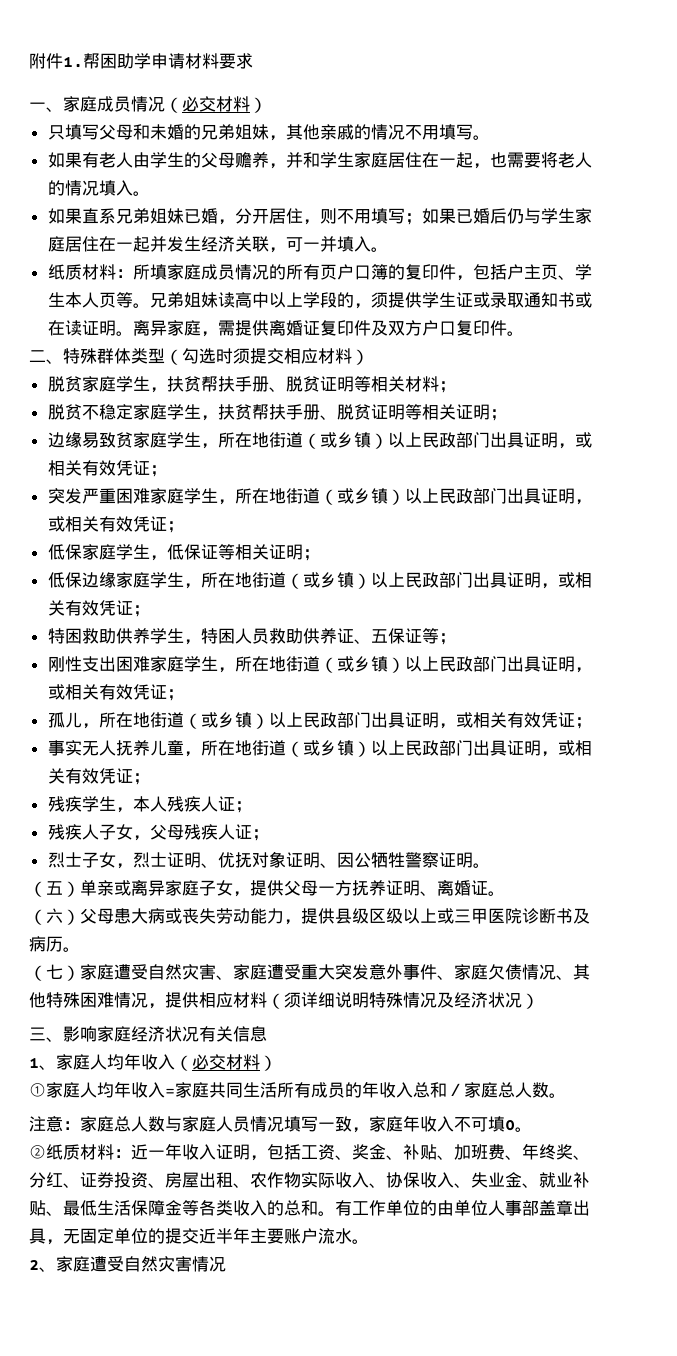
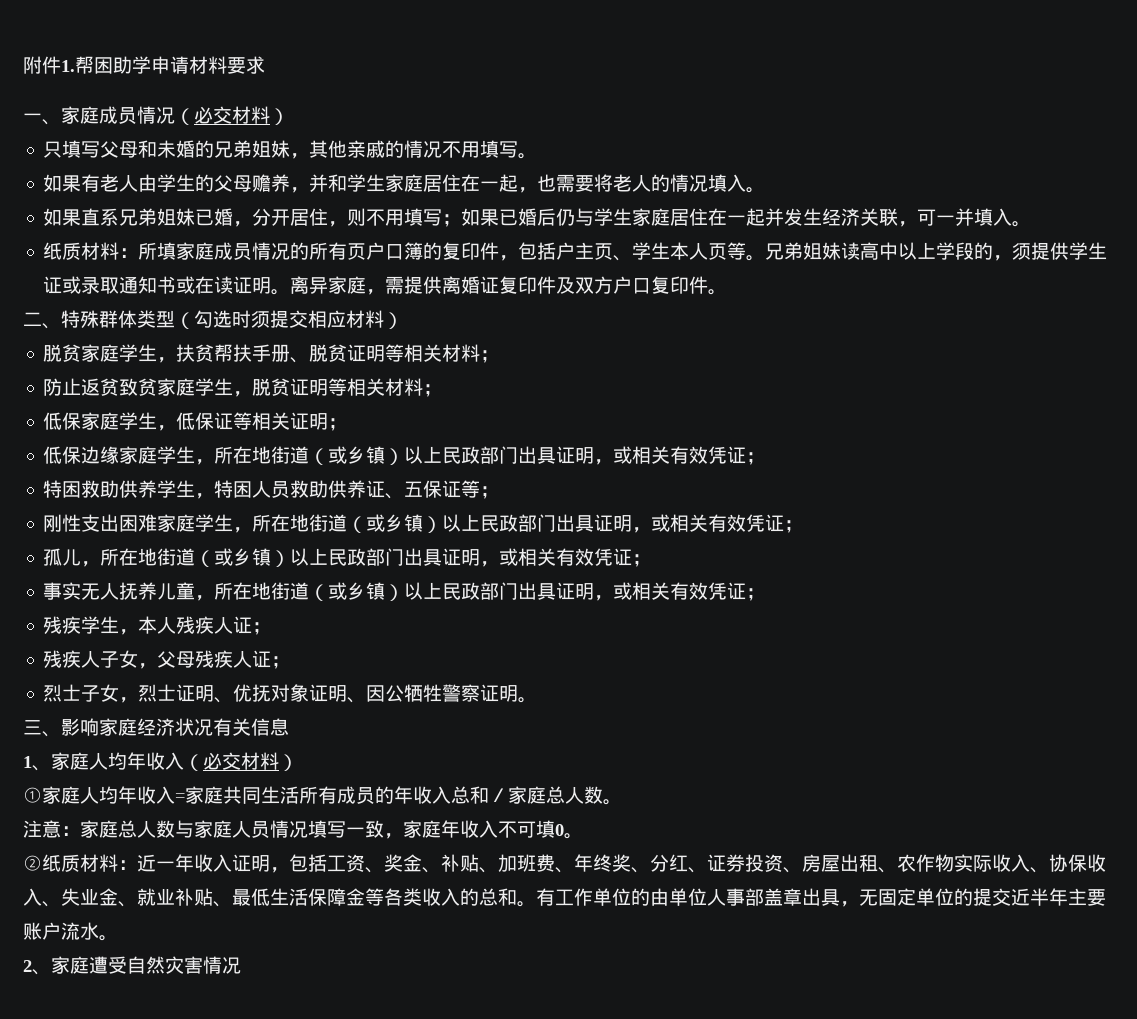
- 脱贫不稳定家庭学生，扶贫帮扶手册、脱贫证明等相关证明；
- 边缘易致贫家庭学生，所在地街道（或乡镇）以上民政部门出具证明，或相关有效凭证；
- 突发严重困难家庭学生，所在地街道（或乡镇）以上民政部门出具证明，或相关有效凭证；
+ 防止返贫致贫家庭学生，脱贫证明等相关材料；
- （五）单亲或离异家庭子女，提供父母一方抚养证明、离婚证。
- （六）父母患大病或丧失劳动能力，提供县级区级以上或三甲医院诊断书及病历。
- （七）家庭遭受自然灾害、家庭遭受重大突发意外事件、家庭欠债情况、其他特殊困难情况，提供相应材料（须详细说明特殊情况及经济状况）

